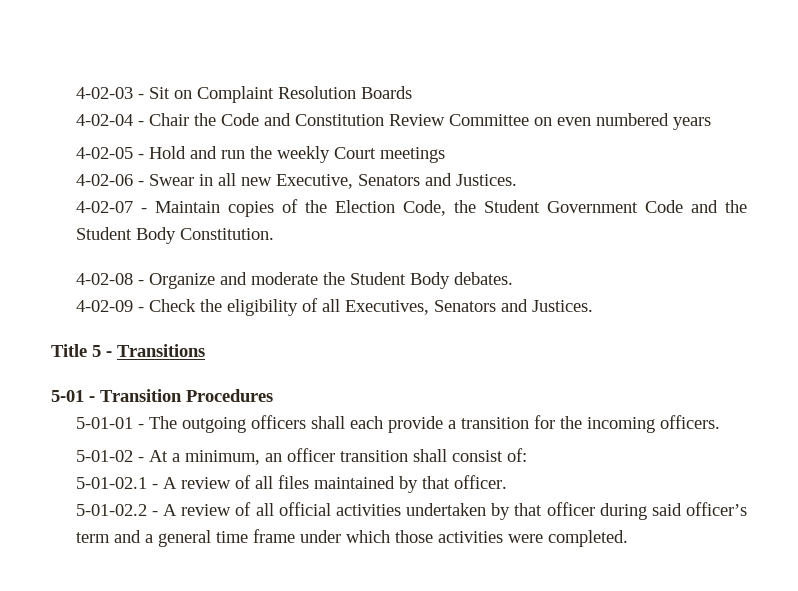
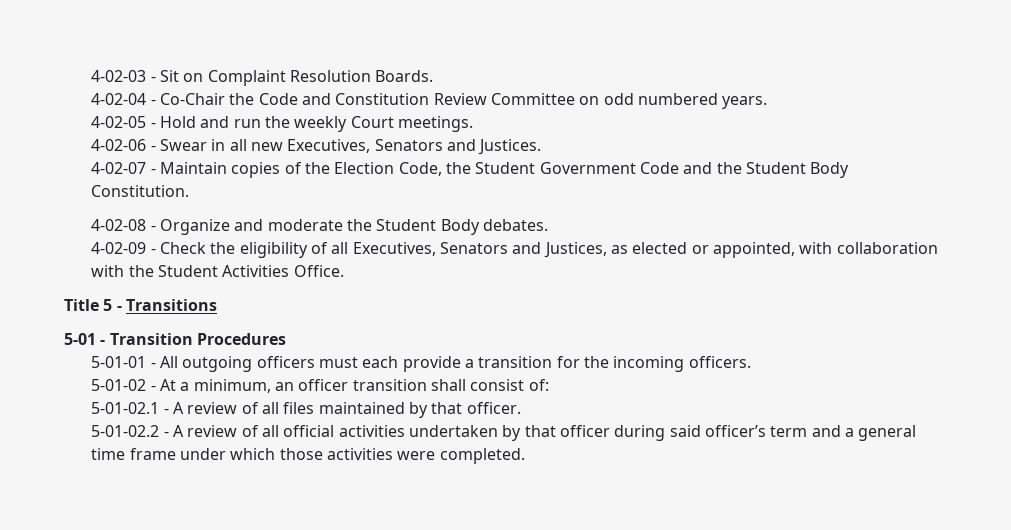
- 4-02-03 - Sit on Complaint Resolution Boards
+ 4-02-03 - Sit on Complaint Resolution Boards.
- 4-02-04 - Chair the Code and Constitution Review Committee on even numbered years
+ 4-02-04 - Co-Chair the Code and Constitution Review Committee on odd numbered years.
- 4-02-05 - Hold and run the weekly Court meetings
+ 4-02-05 - Hold and run the weekly Court meetings.
- 4-02-06 - Swear in all new Executive, Senators and Justices.
+ 4-02-06 - Swear in all new Executives, Senators and Justices.
- 4-02-09 - Check the eligibility of all Executives, Senators and Justices.
+ 4-02-09 - Check the eligibility of all Executives, Senators and Justices, as elected or appointed, with collaboration with the Student Activities Office.
- 5-01-01 - The outgoing officers shall each provide a transition for the incoming officers.
+ 5-01-01 - All outgoing officers must each provide a transition for the incoming officers.

